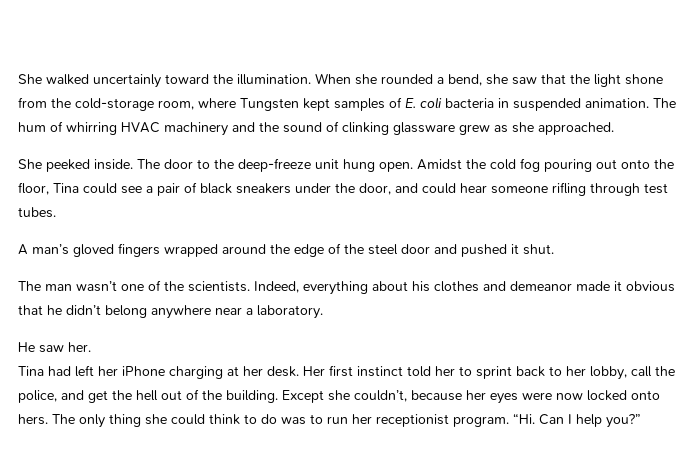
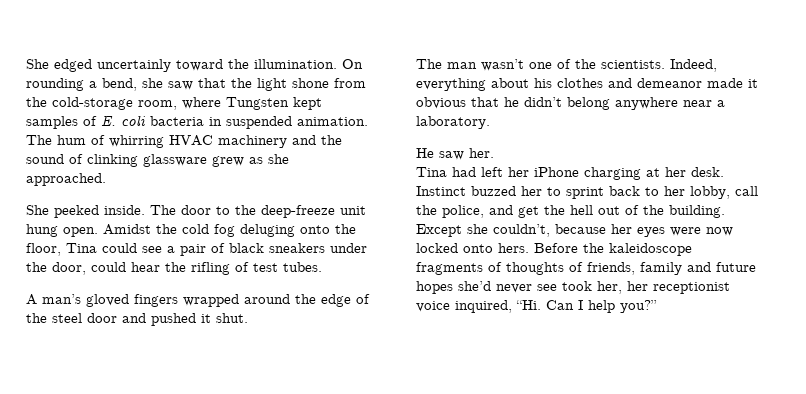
- She walked uncertainly toward the illumination.
+ She edged uncertainly toward the illumination.
- When she rounded a bend, she saw that the light shone from the cold-storage room, where Tungsten kept samples of E. coli bacteria in suspended animation.
+ On rounding a bend, she saw that the light shone from the cold-storage room, where Tungsten kept samples of E. coli bacteria in suspended animation.
- Amidst the cold fog pouring out onto the floor, Tina could see a pair of black sneakers under the door, and could hear someone rifling through test tubes.
+ Amidst the cold fog deluging onto the floor, Tina could see a pair of black sneakers under the door, could hear the rifling of test tubes.
- Her first instinct told her to sprint back to her lobby, call the police, and get the hell out of the building.
+ Instinct buzzed her to sprint back to her lobby, call the police, and get the hell out of the building.
- The only thing she could think to do was to run her receptionist program. “Hi. Can I help you?”
+ Before the kaleidoscope fragments of thoughts of friends, family and future hopes she’d never see took her, her receptionist voice inquired, “Hi. Can I help you?”

